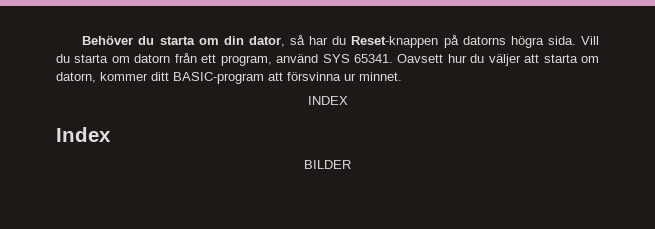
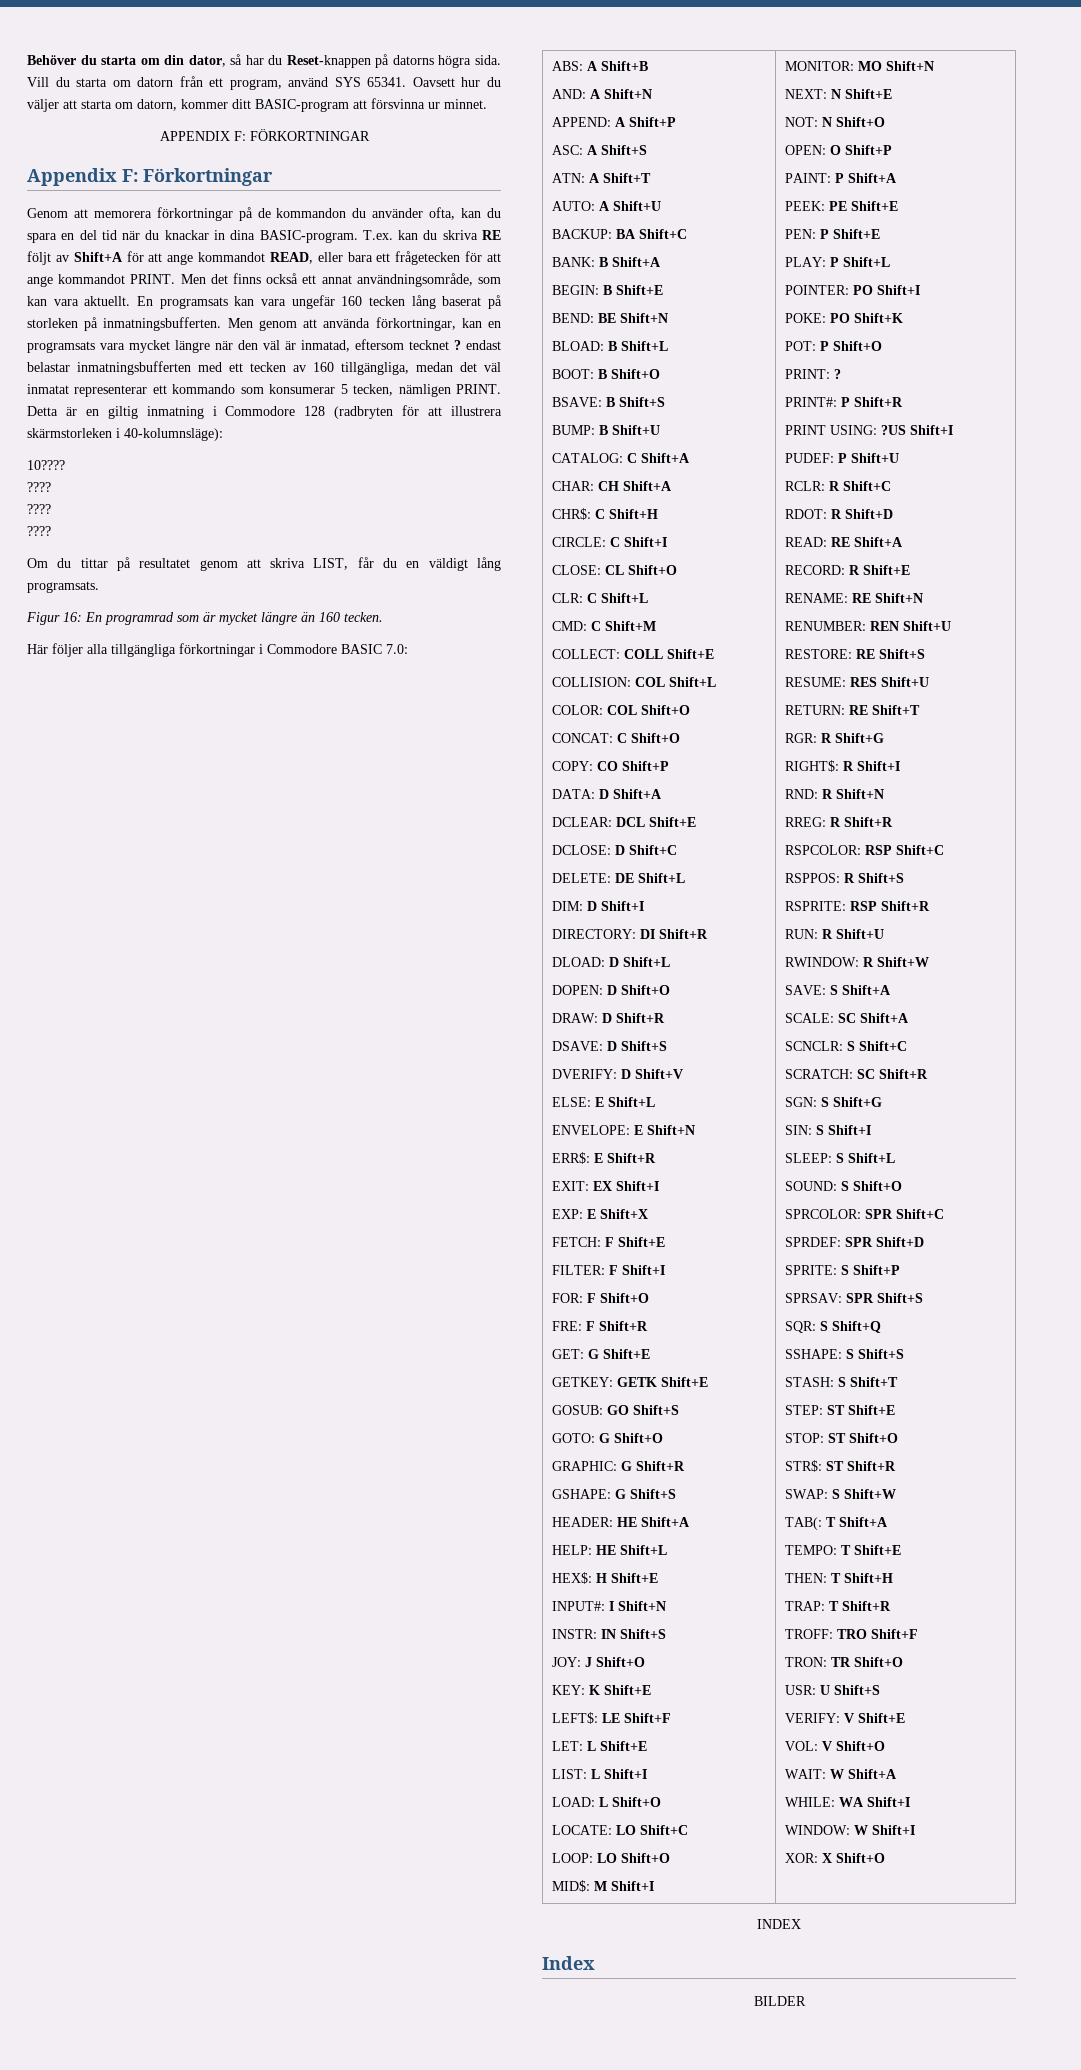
+ APPENDIX F: FÖRKORTNINGAR
+ Appendix F: Förkortningar
+ Genom att memorera förkortningar på de kommandon du använder ofta, kan du spara en del tid när du knackar in dina BASIC-program. T.ex. kan du skriva RE följt av Shift+A för att ange kommandot READ, eller bara ett frågetecken för att ange kommandot PRINT. Men det finns också ett annat användningsområde, som kan vara aktuellt. En programsats kan vara ungefär 160 tecken lång baserat på storleken på inmatningsbufferten. Men genom att använda förkortningar, kan en programsats vara mycket längre när den väl är inmatad, eftersom tecknet ? endast belastar inmatningsbufferten med ett tecken av 160 tillgängliga, medan det väl inmatat representerar ett kommando som konsumerar 5 tecken, nämligen PRINT. Detta är en giltig inmatning i Commodore 128 (radbryten för att illustrera skärmstorleken i 40-kolumnsläge):
+ 10????
+ ????
+ ????
+ ????
+ Om du tittar på resultatet genom att skriva LIST, får du en väldigt lång programsats.
+ Figur 16: En programrad som är mycket längre än 160 tecken.
+ Här följer alla tillgängliga förkortningar i Commodore BASIC 7.0:
+ ABS: A Shift+B
+ AND: A Shift+N
+ APPEND: A Shift+P
+ ASC: A Shift+S
+ ATN: A Shift+T
+ AUTO: A Shift+U
+ BACKUP: BA Shift+C
+ BANK: B Shift+A
+ BEGIN: B Shift+E
+ BEND: BE Shift+N
+ BLOAD: B Shift+L
+ BOOT: B Shift+O
+ BSAVE: B Shift+S
+ BUMP: B Shift+U
+ CATALOG: C Shift+A
+ CHAR: CH Shift+A
+ CHR$: C Shift+H
+ CIRCLE: C Shift+I
+ CLOSE: CL Shift+O
+ CLR: C Shift+L
+ CMD: C Shift+M
+ COLLECT: COLL Shift+E
+ COLLISION: COL Shift+L
+ COLOR: COL Shift+O
+ CONCAT: C Shift+O
+ COPY: CO Shift+P
+ DATA: D Shift+A
+ DCLEAR: DCL Shift+E
+ DCLOSE: D Shift+C
+ DELETE: DE Shift+L
+ DIM: D Shift+I
+ DIRECTORY: DI Shift+R
+ DLOAD: D Shift+L
+ DOPEN: D Shift+O
+ DRAW: D Shift+R
+ DSAVE: D Shift+S
+ DVERIFY: D Shift+V
+ ELSE: E Shift+L
+ ENVELOPE: E Shift+N
+ ERR$: E Shift+R
+ EXIT: EX Shift+I
+ EXP: E Shift+X
+ FETCH: F Shift+E
+ FILTER: F Shift+I
+ FOR: F Shift+O
+ FRE: F Shift+R
+ GET: G Shift+E
+ GETKEY: GETK Shift+E
+ GOSUB: GO Shift+S
+ GOTO: G Shift+O
+ GRAPHIC: G Shift+R
+ GSHAPE: G Shift+S
+ HEADER: HE Shift+A
+ HELP: HE Shift+L
+ HEX$: H Shift+E
+ INPUT#: I Shift+N
+ INSTR: IN Shift+S
+ JOY: J Shift+O
+ KEY: K Shift+E
+ LEFT$: LE Shift+F
+ LET: L Shift+E
+ LIST: L Shift+I
+ LOAD: L Shift+O
+ LOCATE: LO Shift+C
+ LOOP: LO Shift+O
+ MID$: M Shift+I | MONITOR: MO Shift+N
+ NEXT: N Shift+E
+ NOT: N Shift+O
+ OPEN: O Shift+P
+ PAINT: P Shift+A
+ PEEK: PE Shift+E
+ PEN: P Shift+E
+ PLAY: P Shift+L
+ POINTER: PO Shift+I
+ POKE: PO Shift+K
+ POT: P Shift+O
+ PRINT: ?
+ PRINT#: P Shift+R
+ PRINT USING: ?US Shift+I
+ PUDEF: P Shift+U
+ RCLR: R Shift+C
+ RDOT: R Shift+D
+ READ: RE Shift+A
+ RECORD: R Shift+E
+ RENAME: RE Shift+N
+ RENUMBER: REN Shift+U
+ RESTORE: RE Shift+S
+ RESUME: RES Shift+U
+ RETURN: RE Shift+T
+ RGR: R Shift+G
+ RIGHT$: R Shift+I
+ RND: R Shift+N
+ RREG: R Shift+R
+ RSPCOLOR: RSP Shift+C
+ RSPPOS: R Shift+S
+ RSPRITE: RSP Shift+R
+ RUN: R Shift+U
+ RWINDOW: R Shift+W
+ SAVE: S Shift+A
+ SCALE: SC Shift+A
+ SCNCLR: S Shift+C
+ SCRATCH: SC Shift+R
+ SGN: S Shift+G
+ SIN: S Shift+I
+ SLEEP: S Shift+L
+ SOUND: S Shift+O
+ SPRCOLOR: SPR Shift+C
+ SPRDEF: SPR Shift+D
+ SPRITE: S Shift+P
+ SPRSAV: SPR Shift+S
+ SQR: S Shift+Q
+ SSHAPE: S Shift+S
+ STASH: S Shift+T
+ STEP: ST Shift+E
+ STOP: ST Shift+O
+ STR$: ST Shift+R
+ SWAP: S Shift+W
+ TAB(: T Shift+A
+ TEMPO: T Shift+E
+ THEN: T Shift+H
+ TRAP: T Shift+R
+ TROFF: TRO Shift+F
+ TRON: TR Shift+O
+ USR: U Shift+S
+ VERIFY: V Shift+E
+ VOL: V Shift+O
+ WAIT: W Shift+A
+ WHILE: WA Shift+I
+ WINDOW: W Shift+I
+ XOR: X Shift+O

